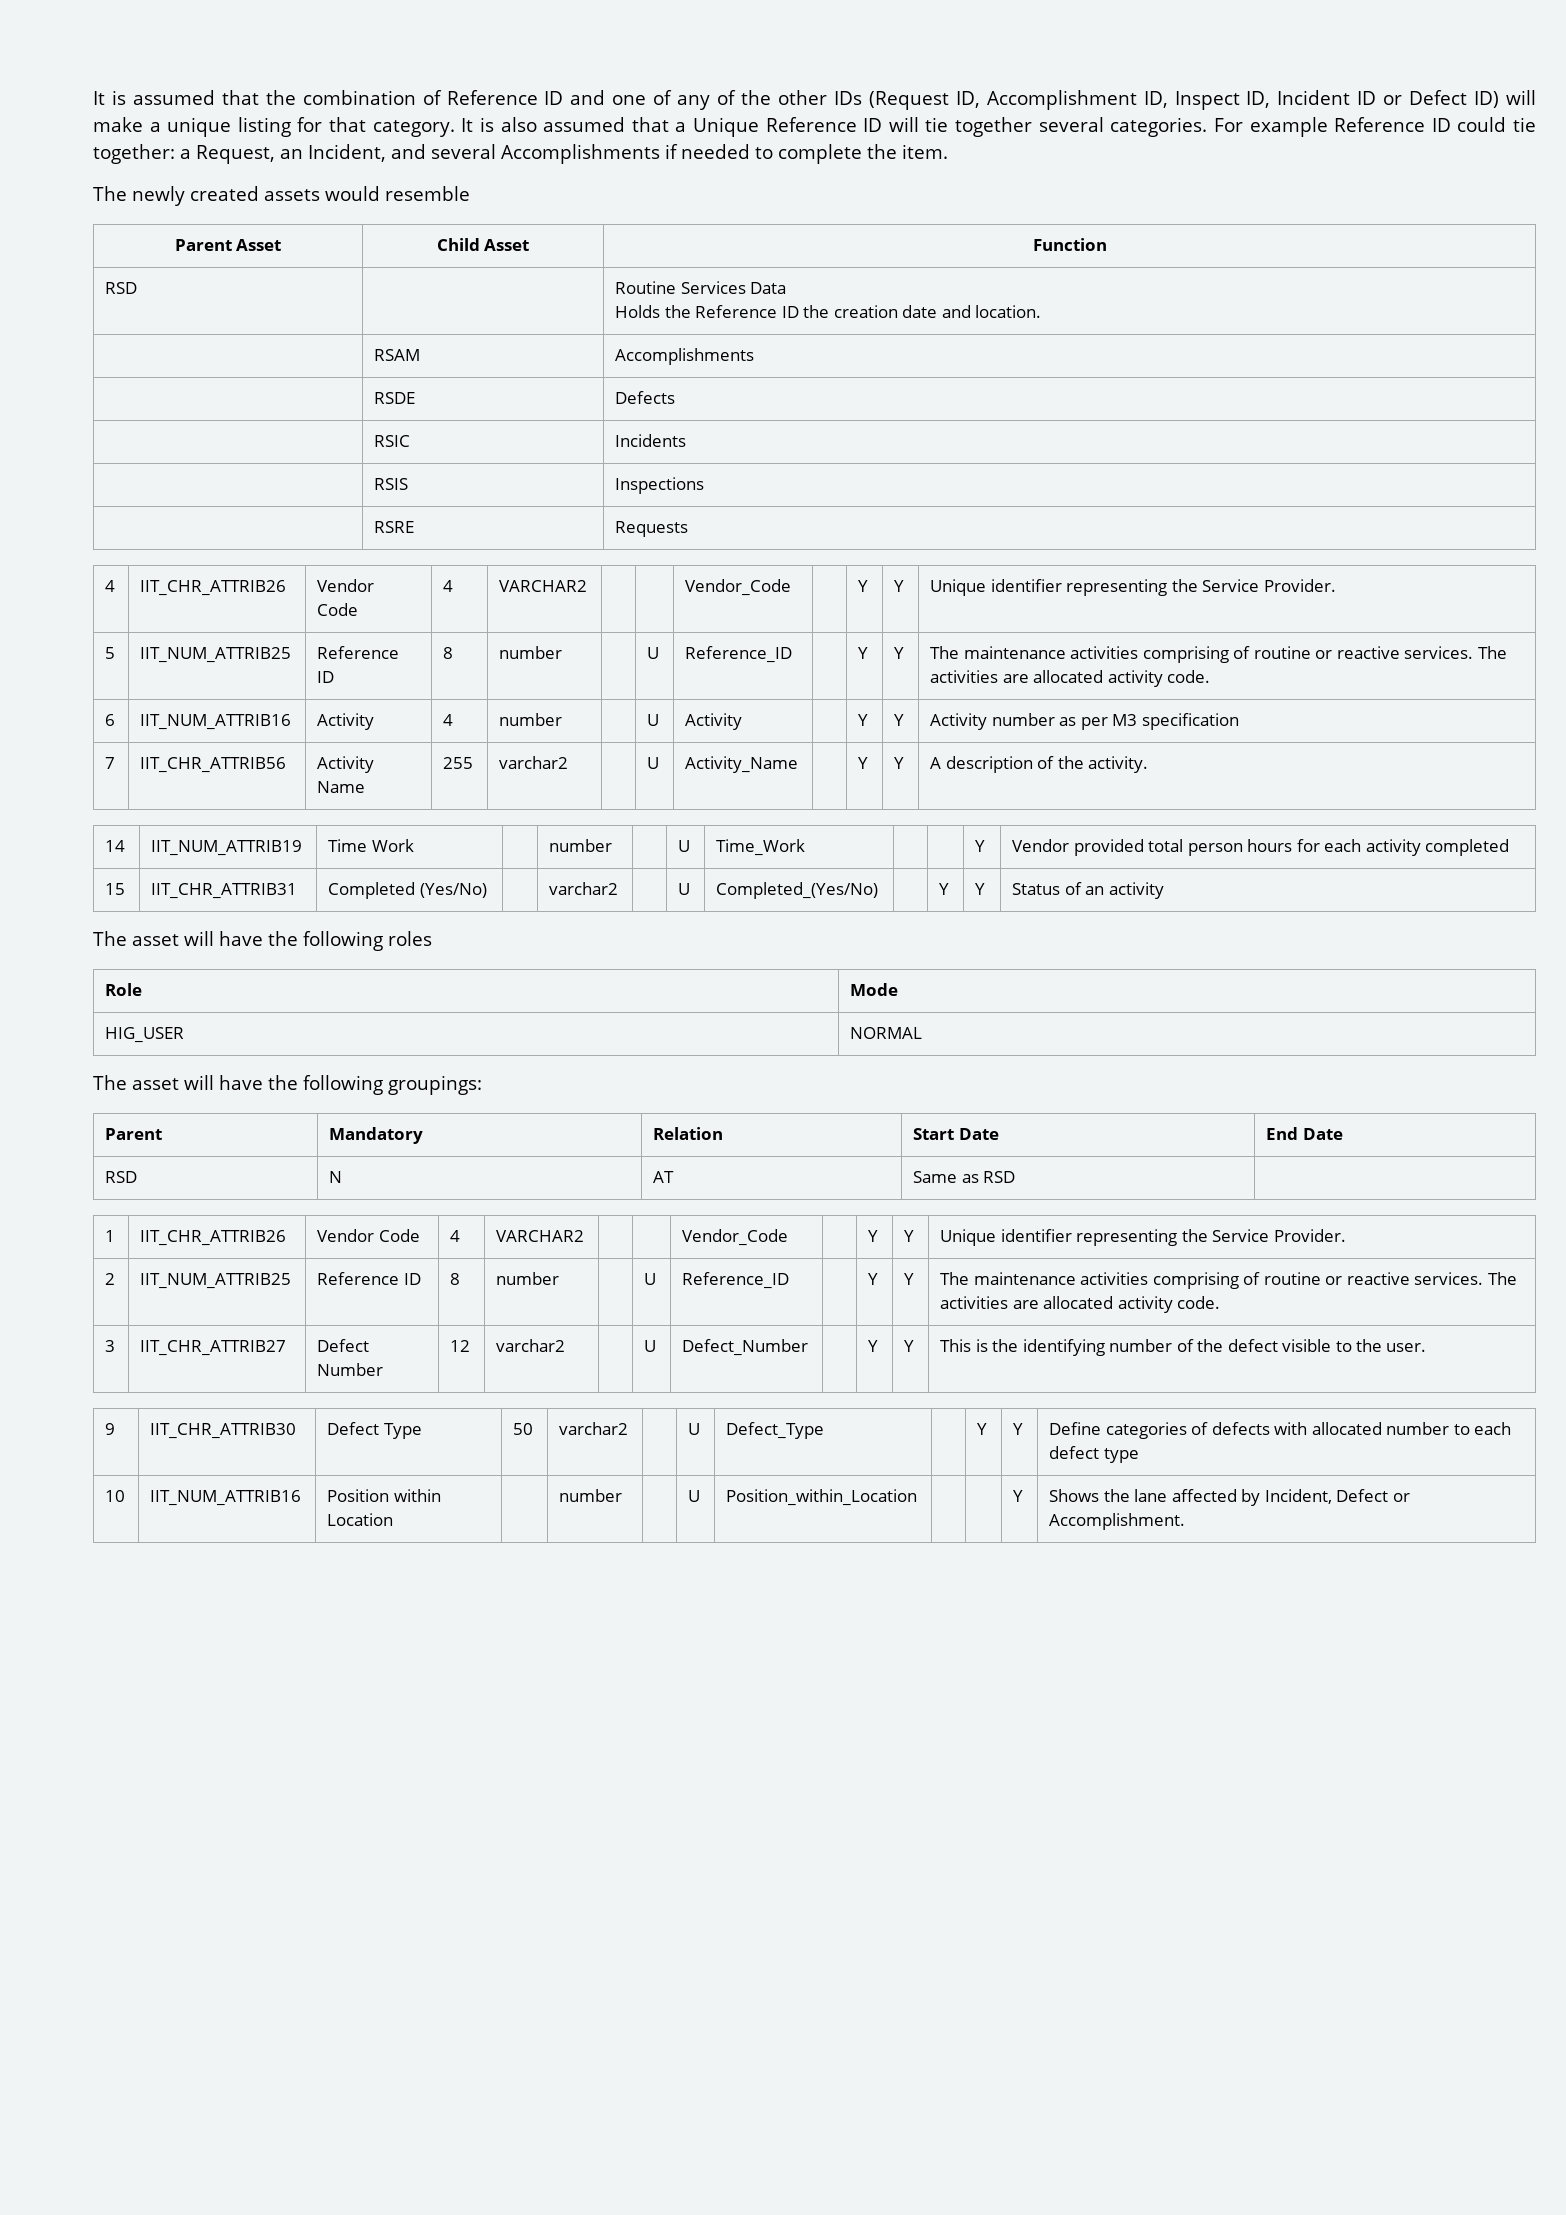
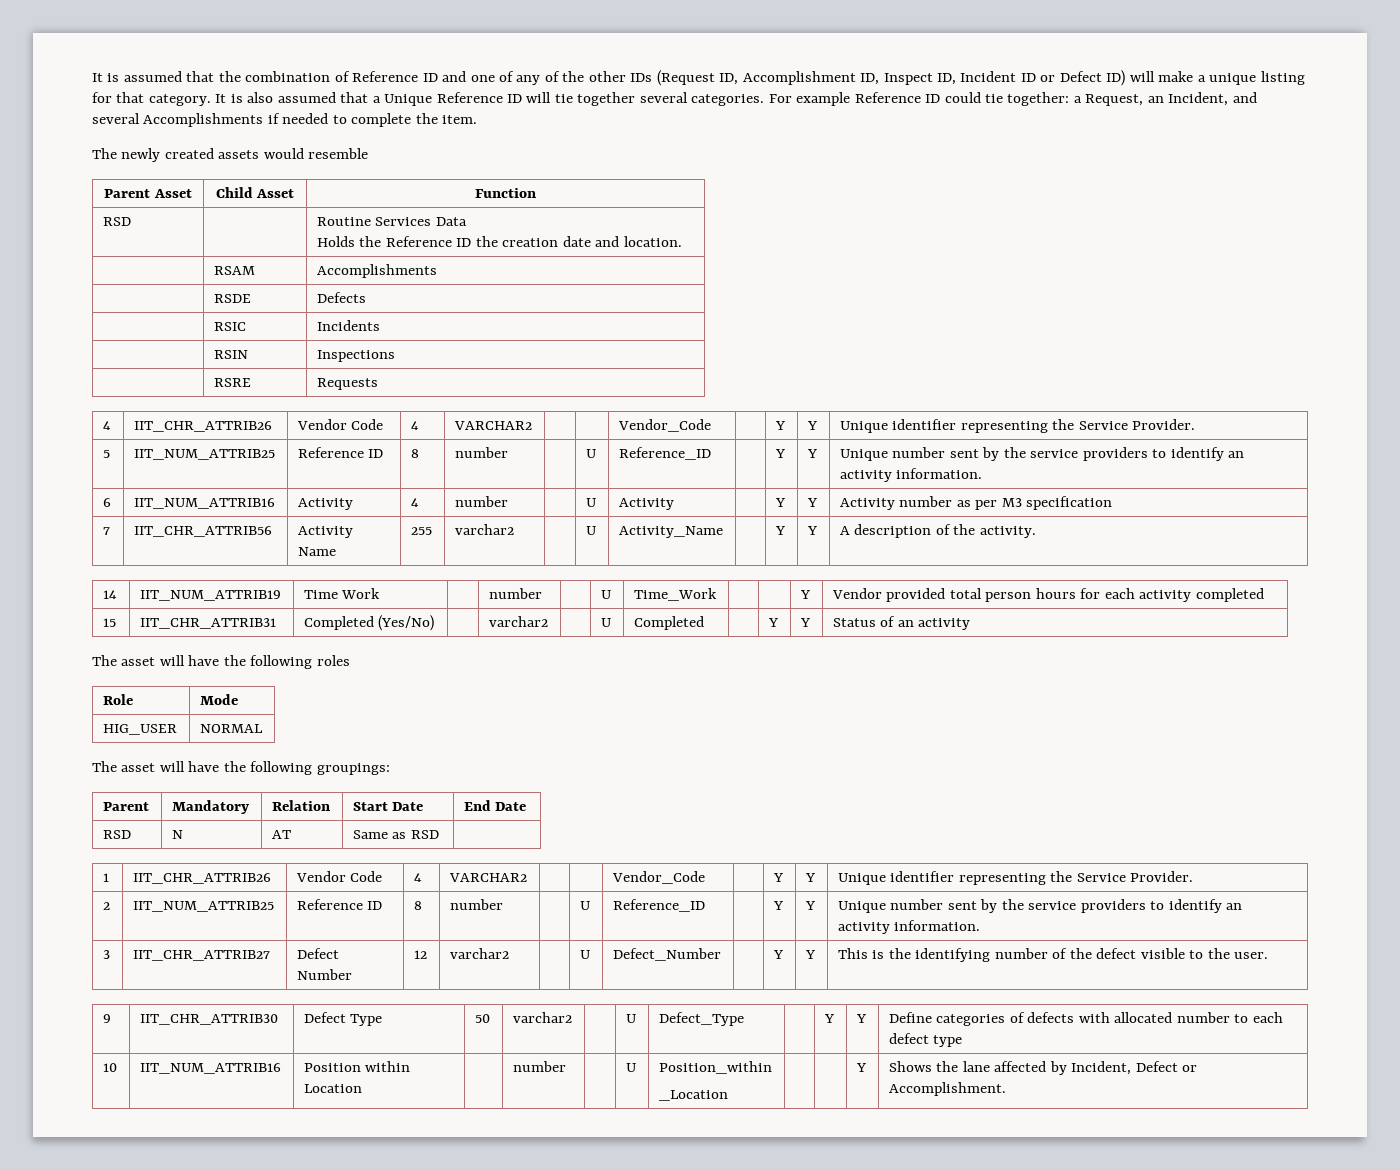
- | RSIS | Inspections
+ | RSIN | Inspections
- 5 | IIT_NUM_ATTRIB25 | Reference ID | 8 | number | | U | Reference_ID | | Y | Y | The maintenance activities comprising of routine or reactive services. The activities are allocated activity code.
+ 5 | IIT_NUM_ATTRIB25 | Reference ID | 8 | number | | U | Reference_ID | | Y | Y | Unique number sent by the service providers to identify an activity information.
- 15 | IIT_CHR_ATTRIB31 | Completed (Yes/No) | | varchar2 | | U | Completed_(Yes/No) | | Y | Y | Status of an activity
+ 15 | IIT_CHR_ATTRIB31 | Completed (Yes/No) | | varchar2 | | U | Completed | | Y | Y | Status of an activity
- 2 | IIT_NUM_ATTRIB25 | Reference ID | 8 | number | | U | Reference_ID | | Y | Y | The maintenance activities comprising of routine or reactive services. The activities are allocated activity code.
+ 2 | IIT_NUM_ATTRIB25 | Reference ID | 8 | number | | U | Reference_ID | | Y | Y | Unique number sent by the service providers to identify an activity information.
- 10 | IIT_NUM_ATTRIB16 | Position within Location | | number | | U | Position_within_Location | | | Y | Shows the lane affected by Incident, Defect or Accomplishment.
+ 10 | IIT_NUM_ATTRIB16 | Position within Location | | number | | U | Position_within
+ _Location | | | Y | Shows the lane affected by Incident, Defect or Accomplishment.

